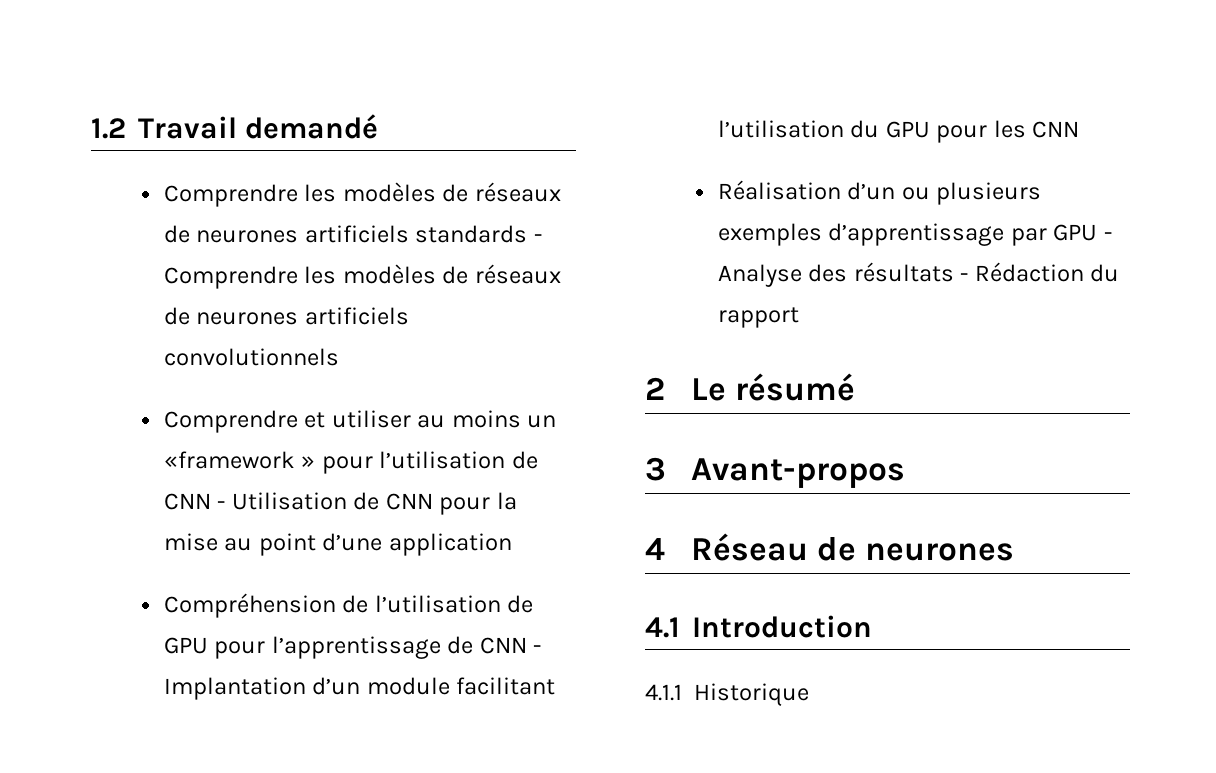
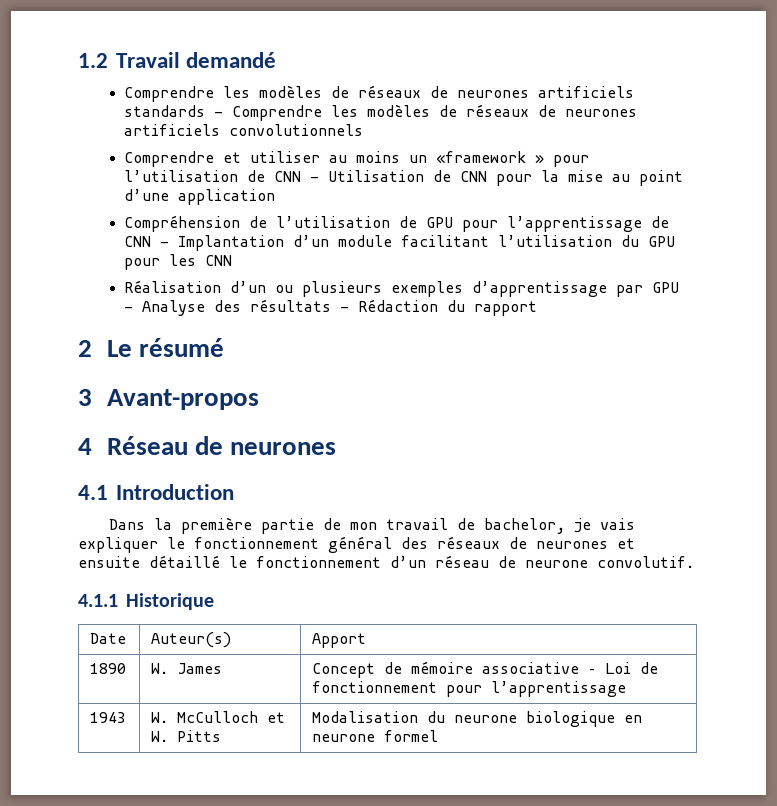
+ Dans la première partie de mon travail de bachelor, je vais expliquer le fonctionnement général des réseaux de neurones et ensuite détaillé le fonctionnement d’un réseau de neurone convolutif.
  4.1.1 Historique
+ Date | Auteur(s) | Apport
+ 1890 | W. James | Concept de mémoire associative – Loi de fonctionnement pour l’apprentissage
+ 1943 | W. McCulloch et W. Pitts | Modalisation du neurone biologique en neurone formel

